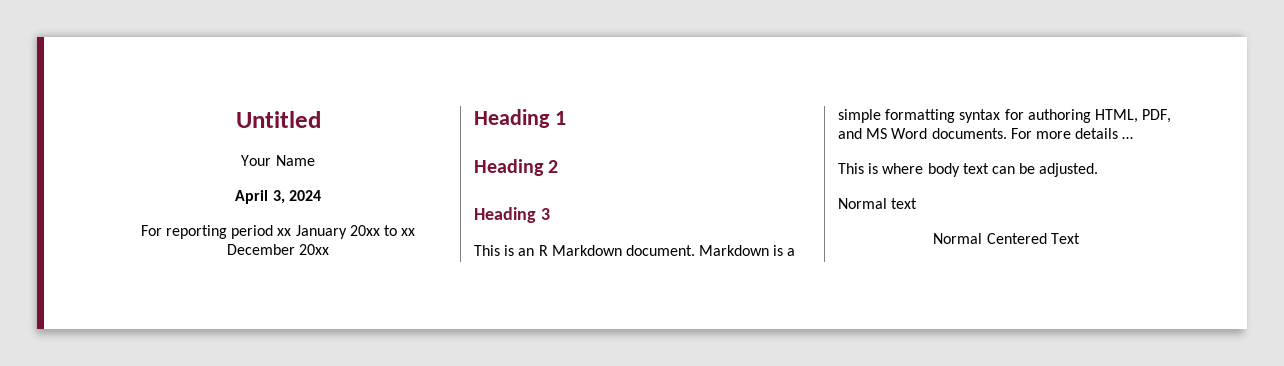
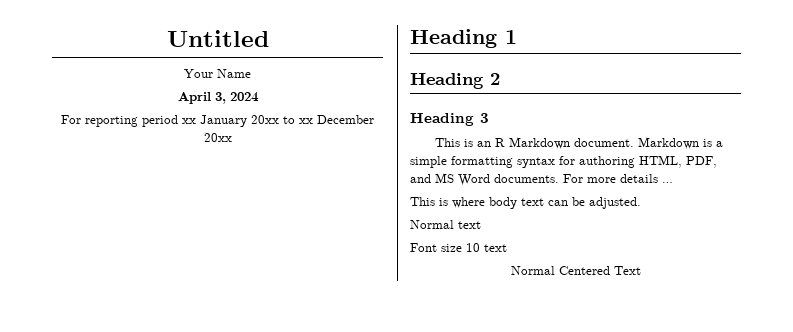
+ Font size 10 text

